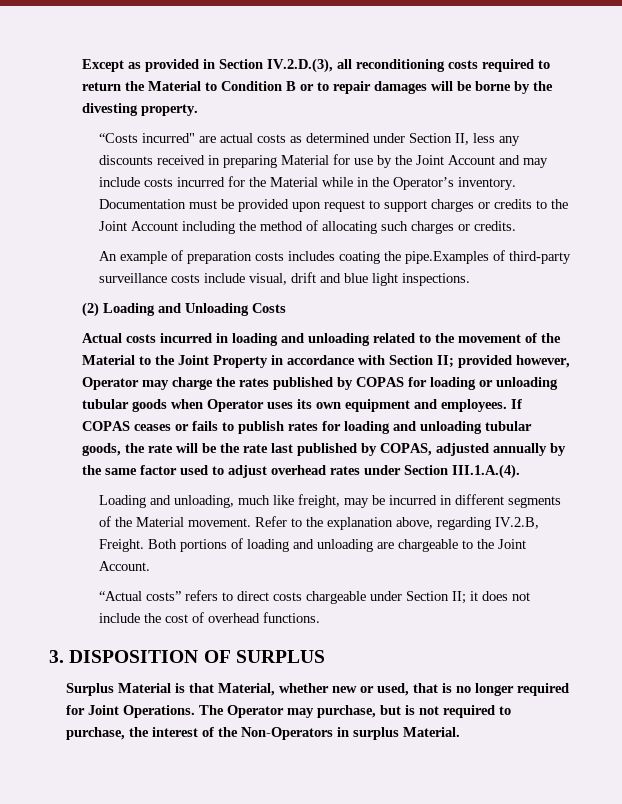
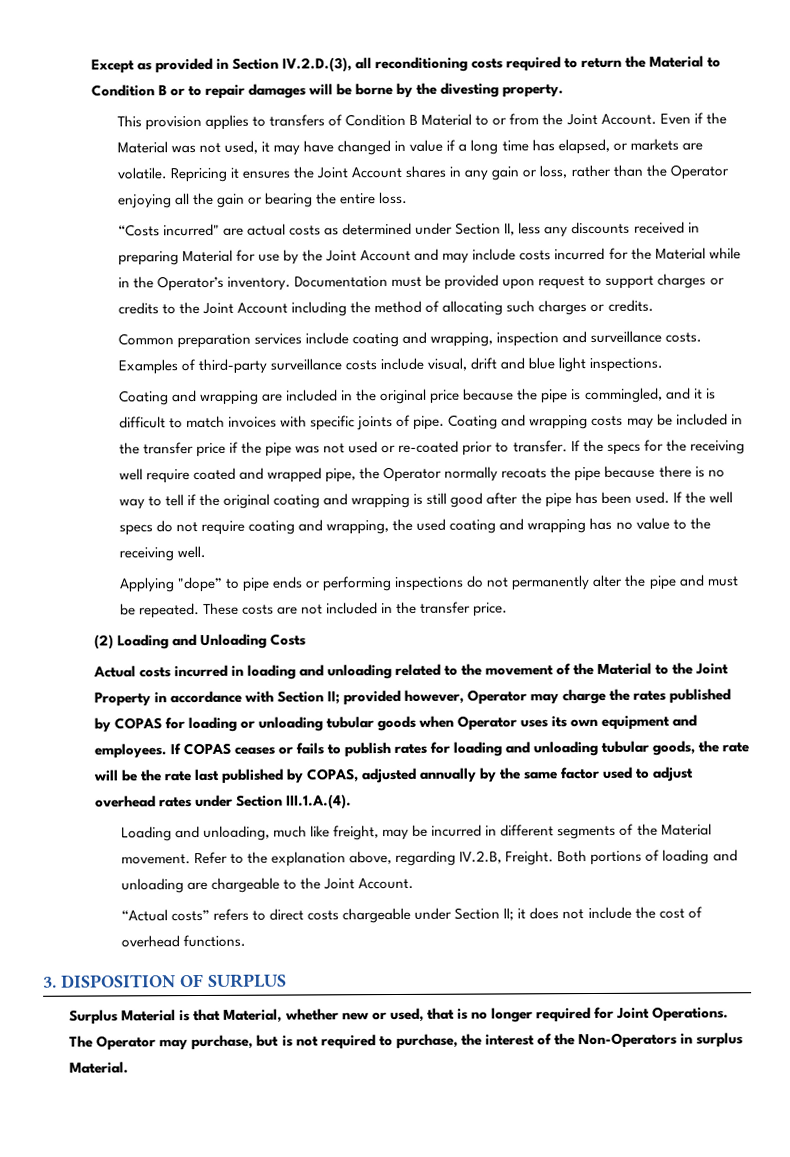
+ This provision applies to transfers of Condition B Material to or from the Joint Account. Even if the Material was not used, it may have changed in value if a long time has elapsed, or markets are volatile. Repricing it ensures the Joint Account shares in any gain or loss, rather than the Operator enjoying all the gain or bearing the entire loss.
- An example of preparation costs includes coating the pipe.Examples of third-party surveillance costs include visual, drift and blue light inspections.
+ Common preparation services include coating and wrapping, inspection and surveillance costs. Examples of third-party surveillance costs include visual, drift and blue light inspections.
+ Coating and wrapping are included in the original price because the pipe is commingled, and it is difficult to match invoices with specific joints of pipe. Coating and wrapping costs may be included in the transfer price if the pipe was not used or re-coated prior to transfer. If the specs for the receiving well require coated and wrapped pipe, the Operator normally recoats the pipe because there is no way to tell if the original coating and wrapping is still good after the pipe has been used. If the well specs do not require coating and wrapping, the used coating and wrapping has no value to the receiving well.
+ Applying "dope” to pipe ends or performing inspections do not permanently alter the pipe and must be repeated. These costs are not included in the transfer price.

